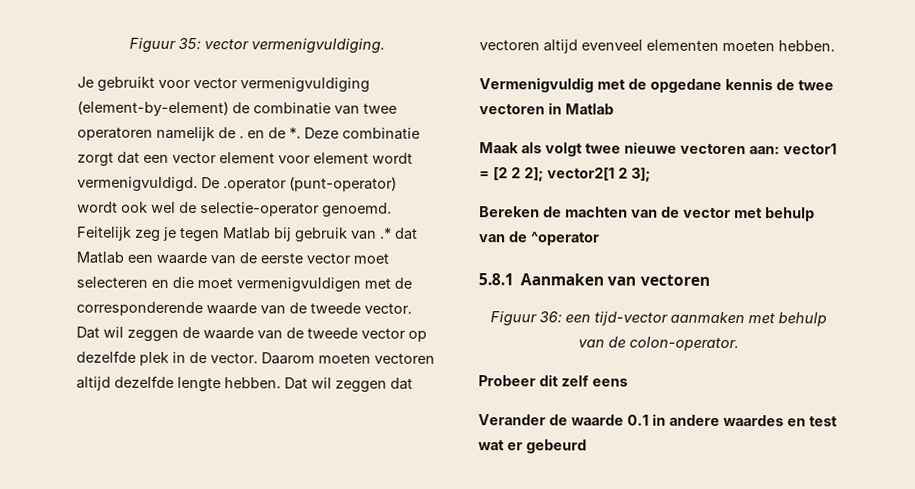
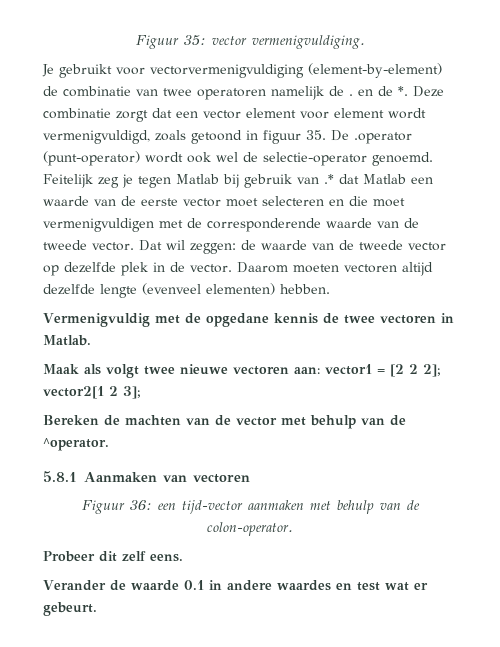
- Je gebruikt voor vector vermenigvuldiging (element-by-element) de combinatie van twee operatoren namelijk de . en de *.
+ Je gebruikt voor vectorvermenigvuldiging (element-by-element) de combinatie van twee operatoren namelijk de . en de *.
- Deze combinatie zorgt dat een vector element voor element wordt vermenigvuldigd. De .operator (punt-operator) wordt ook wel de selectie-operator genoemd.
+ Deze combinatie zorgt dat een vector element voor element wordt vermenigvuldigd, zoals getoond in figuur 35. De .operator (punt-operator) wordt ook wel de selectie-operator genoemd.
- Dat wil zeggen de waarde van de tweede vector op dezelfde plek in de vector.
+ Dat wil zeggen: de waarde van de tweede vector op dezelfde plek in de vector.
- Daarom moeten vectoren altijd dezelfde lengte hebben. Dat wil zeggen dat vectoren altijd evenveel elementen moeten hebben.
+ Daarom moeten vectoren altijd dezelfde lengte (evenveel elementen) hebben.
- Vermenigvuldig met de opgedane kennis de twee vectoren in Matlab
+ Vermenigvuldig met de opgedane kennis de twee vectoren in Matlab.
- Bereken de machten van de vector met behulp van de ^operator
+ Bereken de machten van de vector met behulp van de ^operator.
- Probeer dit zelf eens
+ Probeer dit zelf eens.
- Verander de waarde 0.1 in andere waardes en test wat er gebeurd
+ Verander de waarde 0.1 in andere waardes en test wat er gebeurt.

